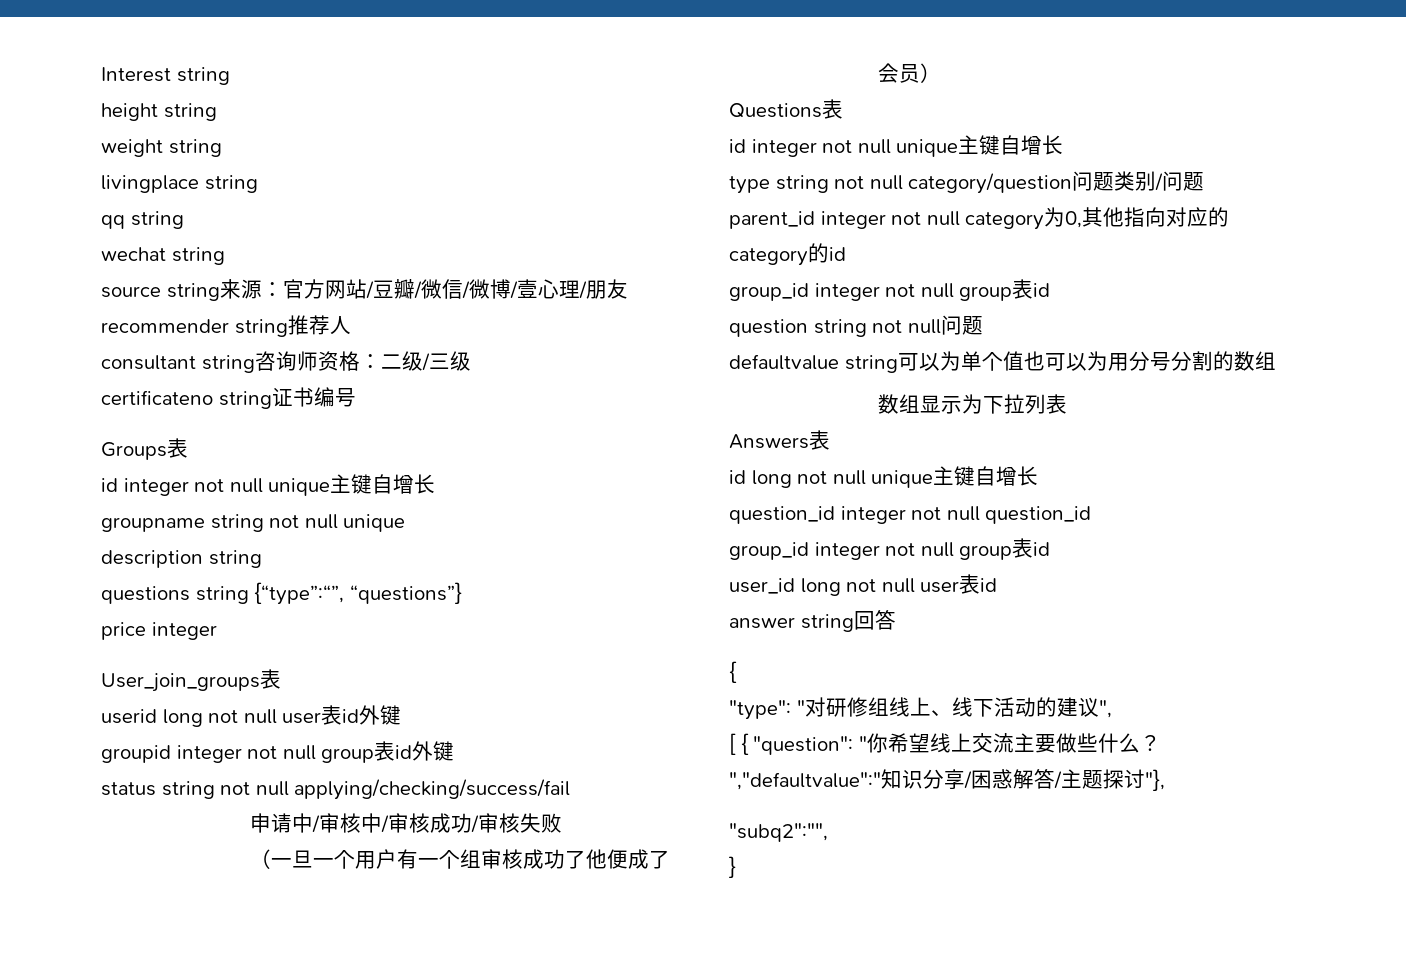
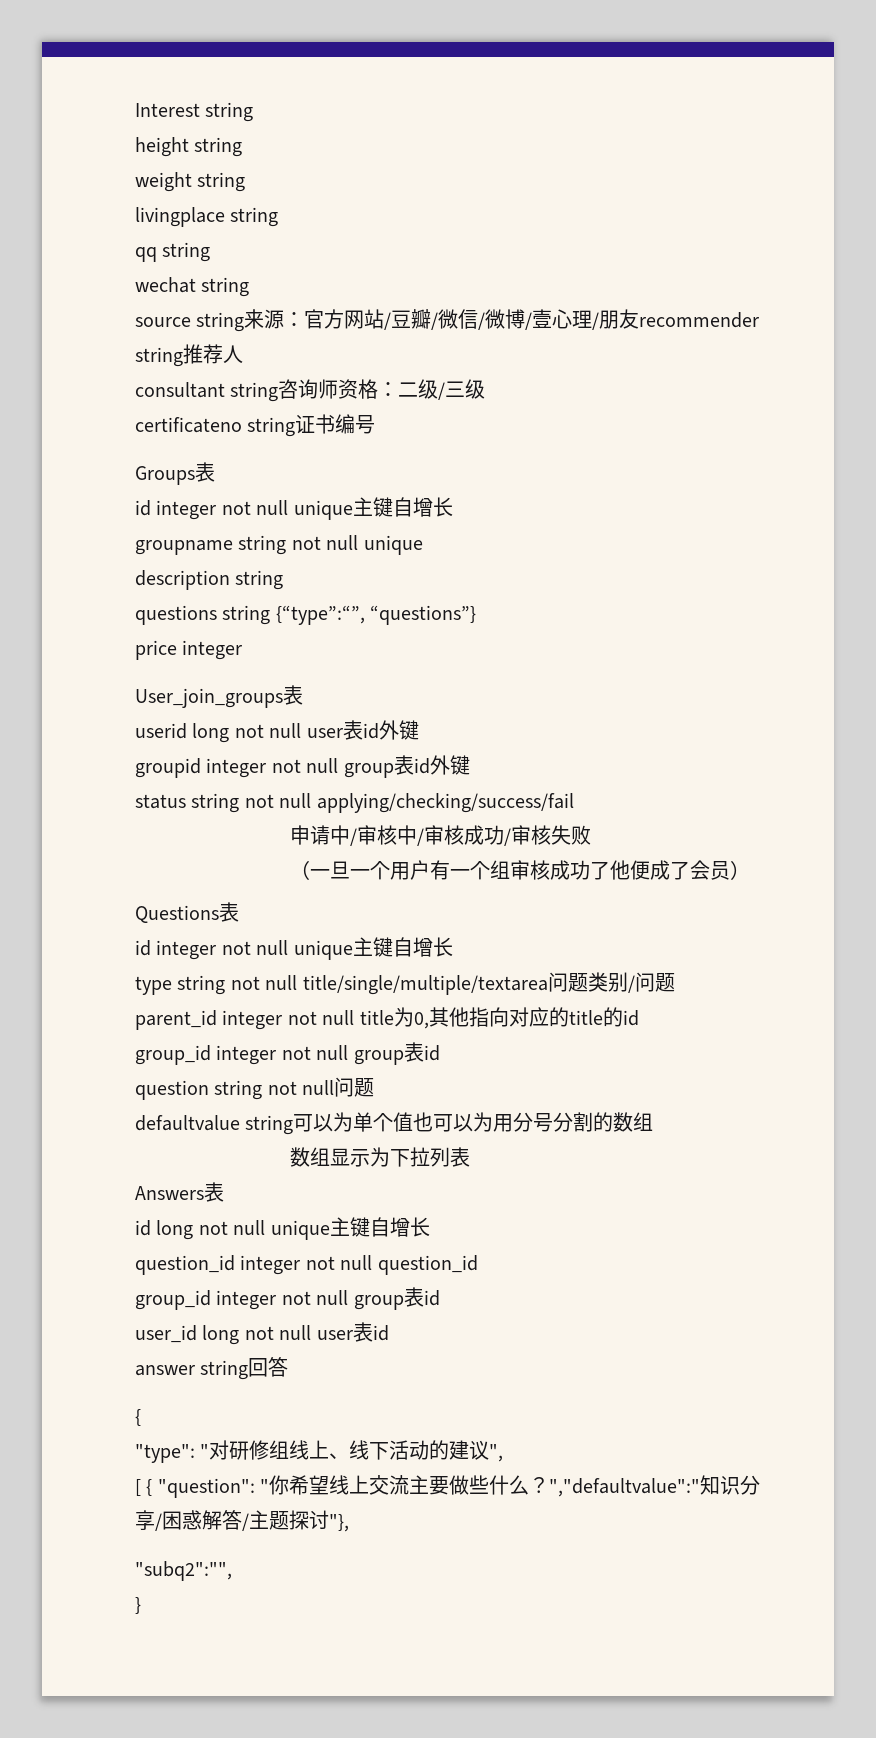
- type string not null category/question问题类别/问题
+ type string not null title/single/multiple/textarea问题类别/问题
- parent_id integer not null category为0,其他指向对应的category的id
+ parent_id integer not null title为0,其他指向对应的title的id

